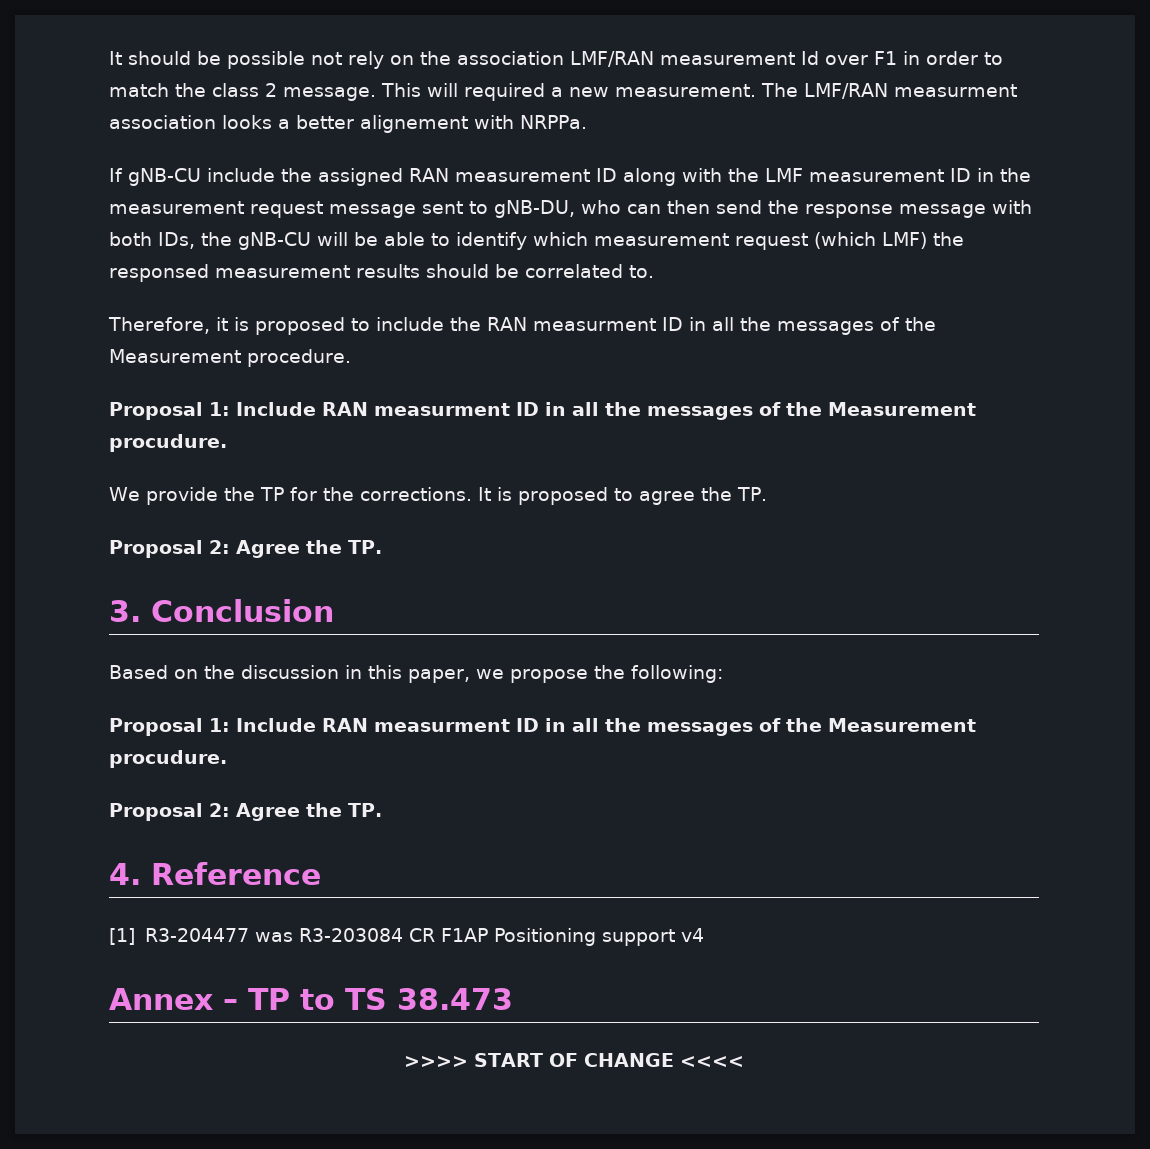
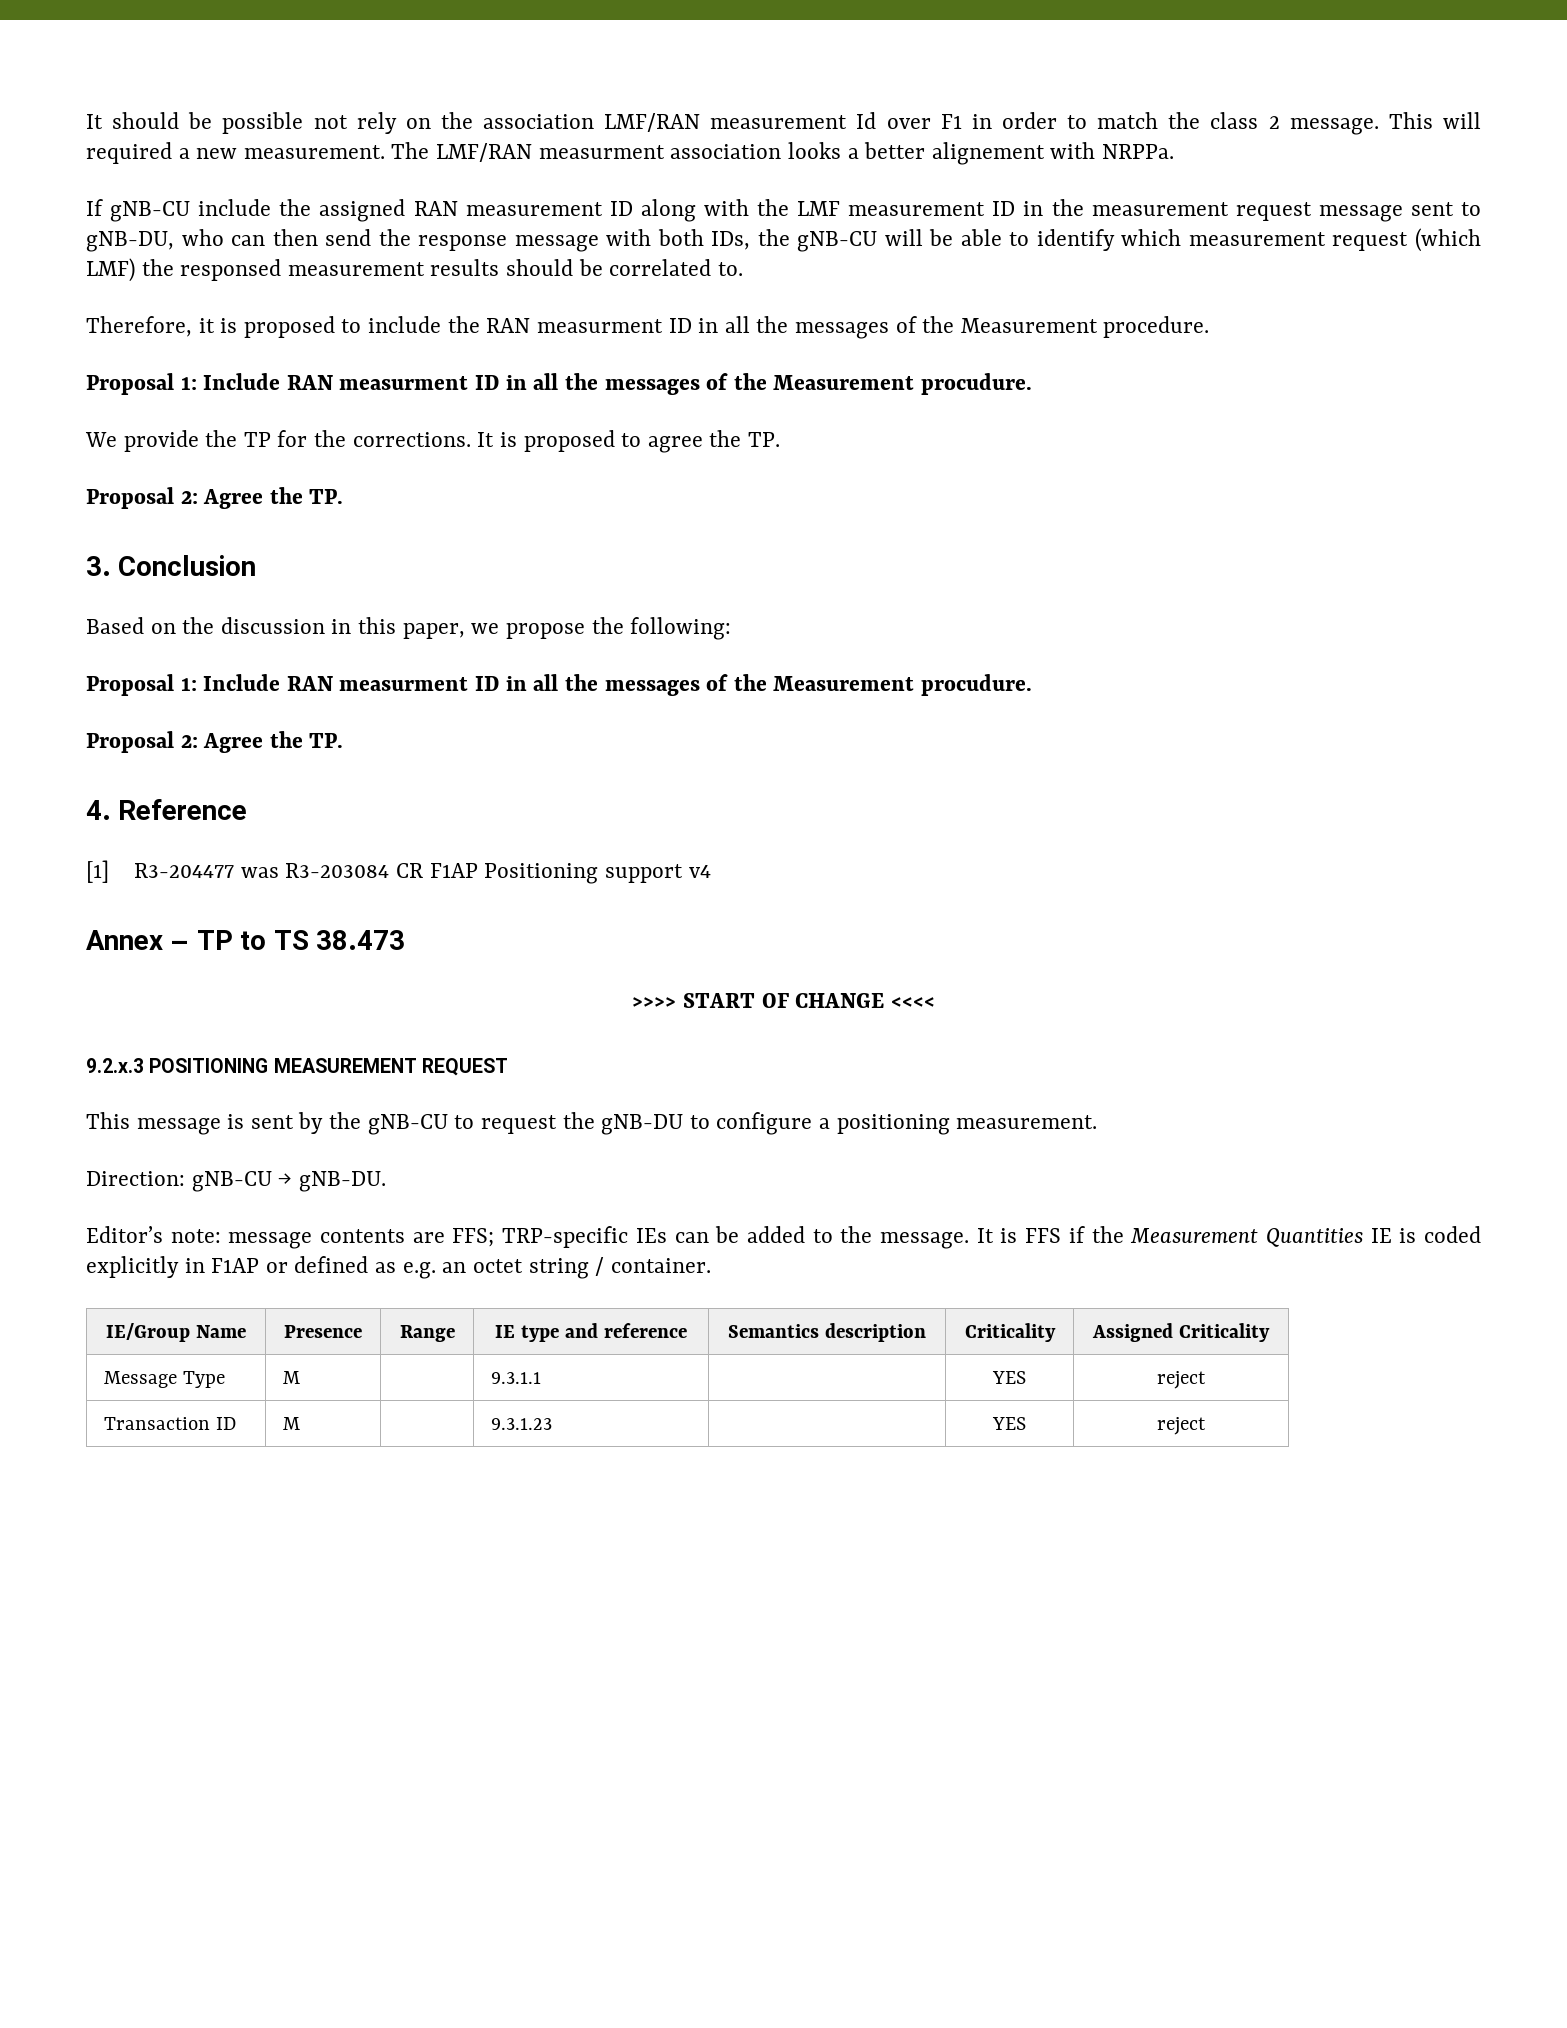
+ 9.2.x.3 POSITIONING MEASUREMENT REQUEST
+ This message is sent by the gNB-CU to request the gNB-DU to configure a positioning measurement.
+ Direction: gNB-CU → gNB-DU.
+ Editor’s note: message contents are FFS; TRP-specific IEs can be added to the message. It is FFS if the Measurement Quantities IE is coded explicitly in F1AP or defined as e.g. an octet string / container.
+ IE/Group Name | Presence | Range | IE type and reference | Semantics description | Criticality | Assigned Criticality
+ Message Type | M | | 9.3.1.1 | | YES | reject
+ Transaction ID | M | | 9.3.1.23 | | YES | reject

